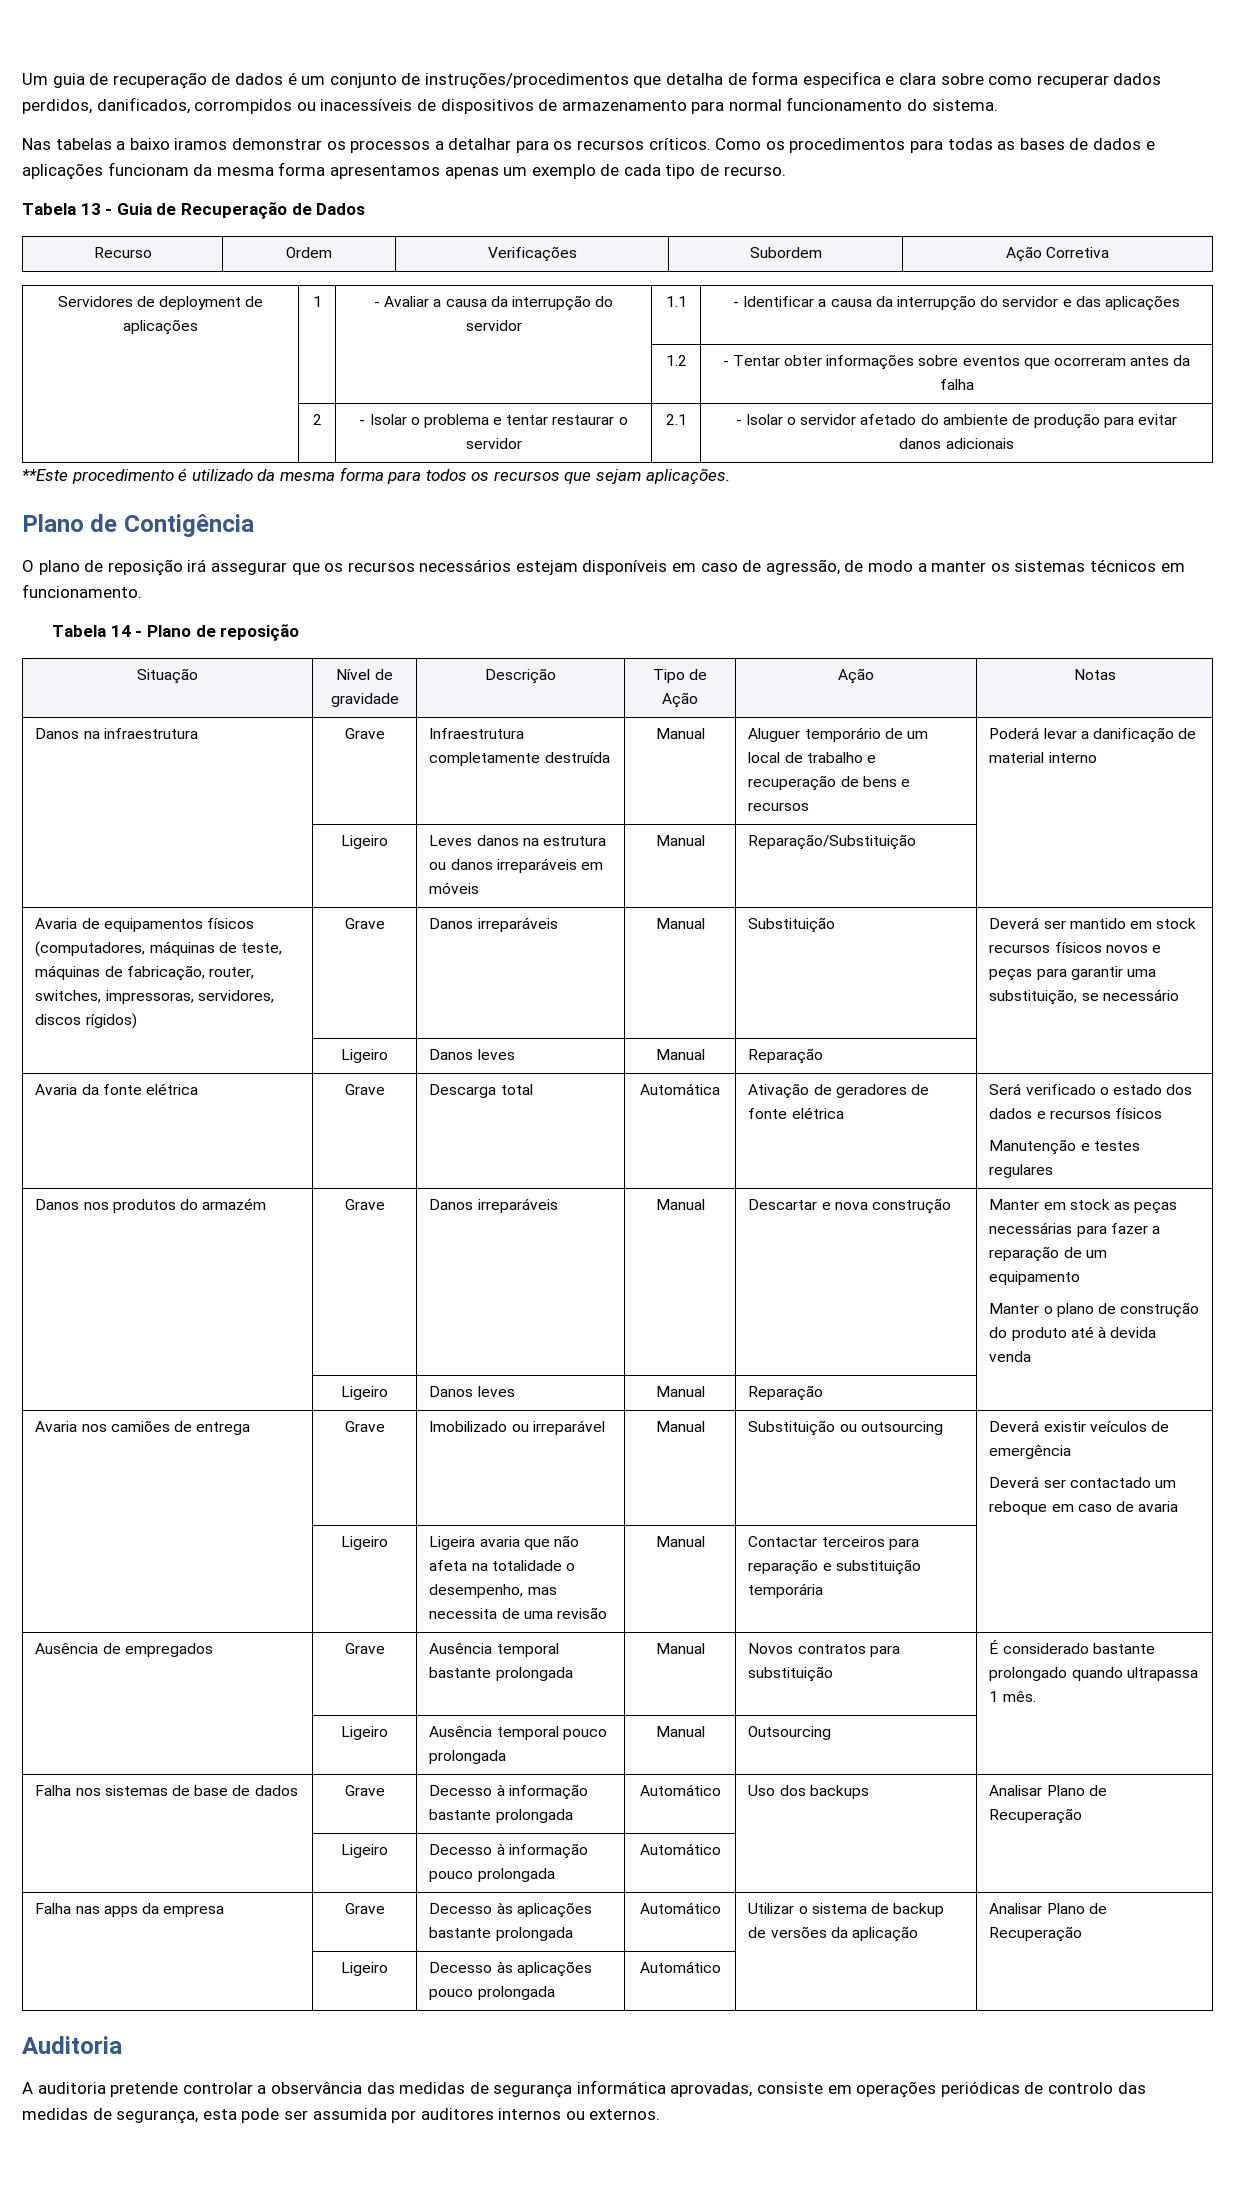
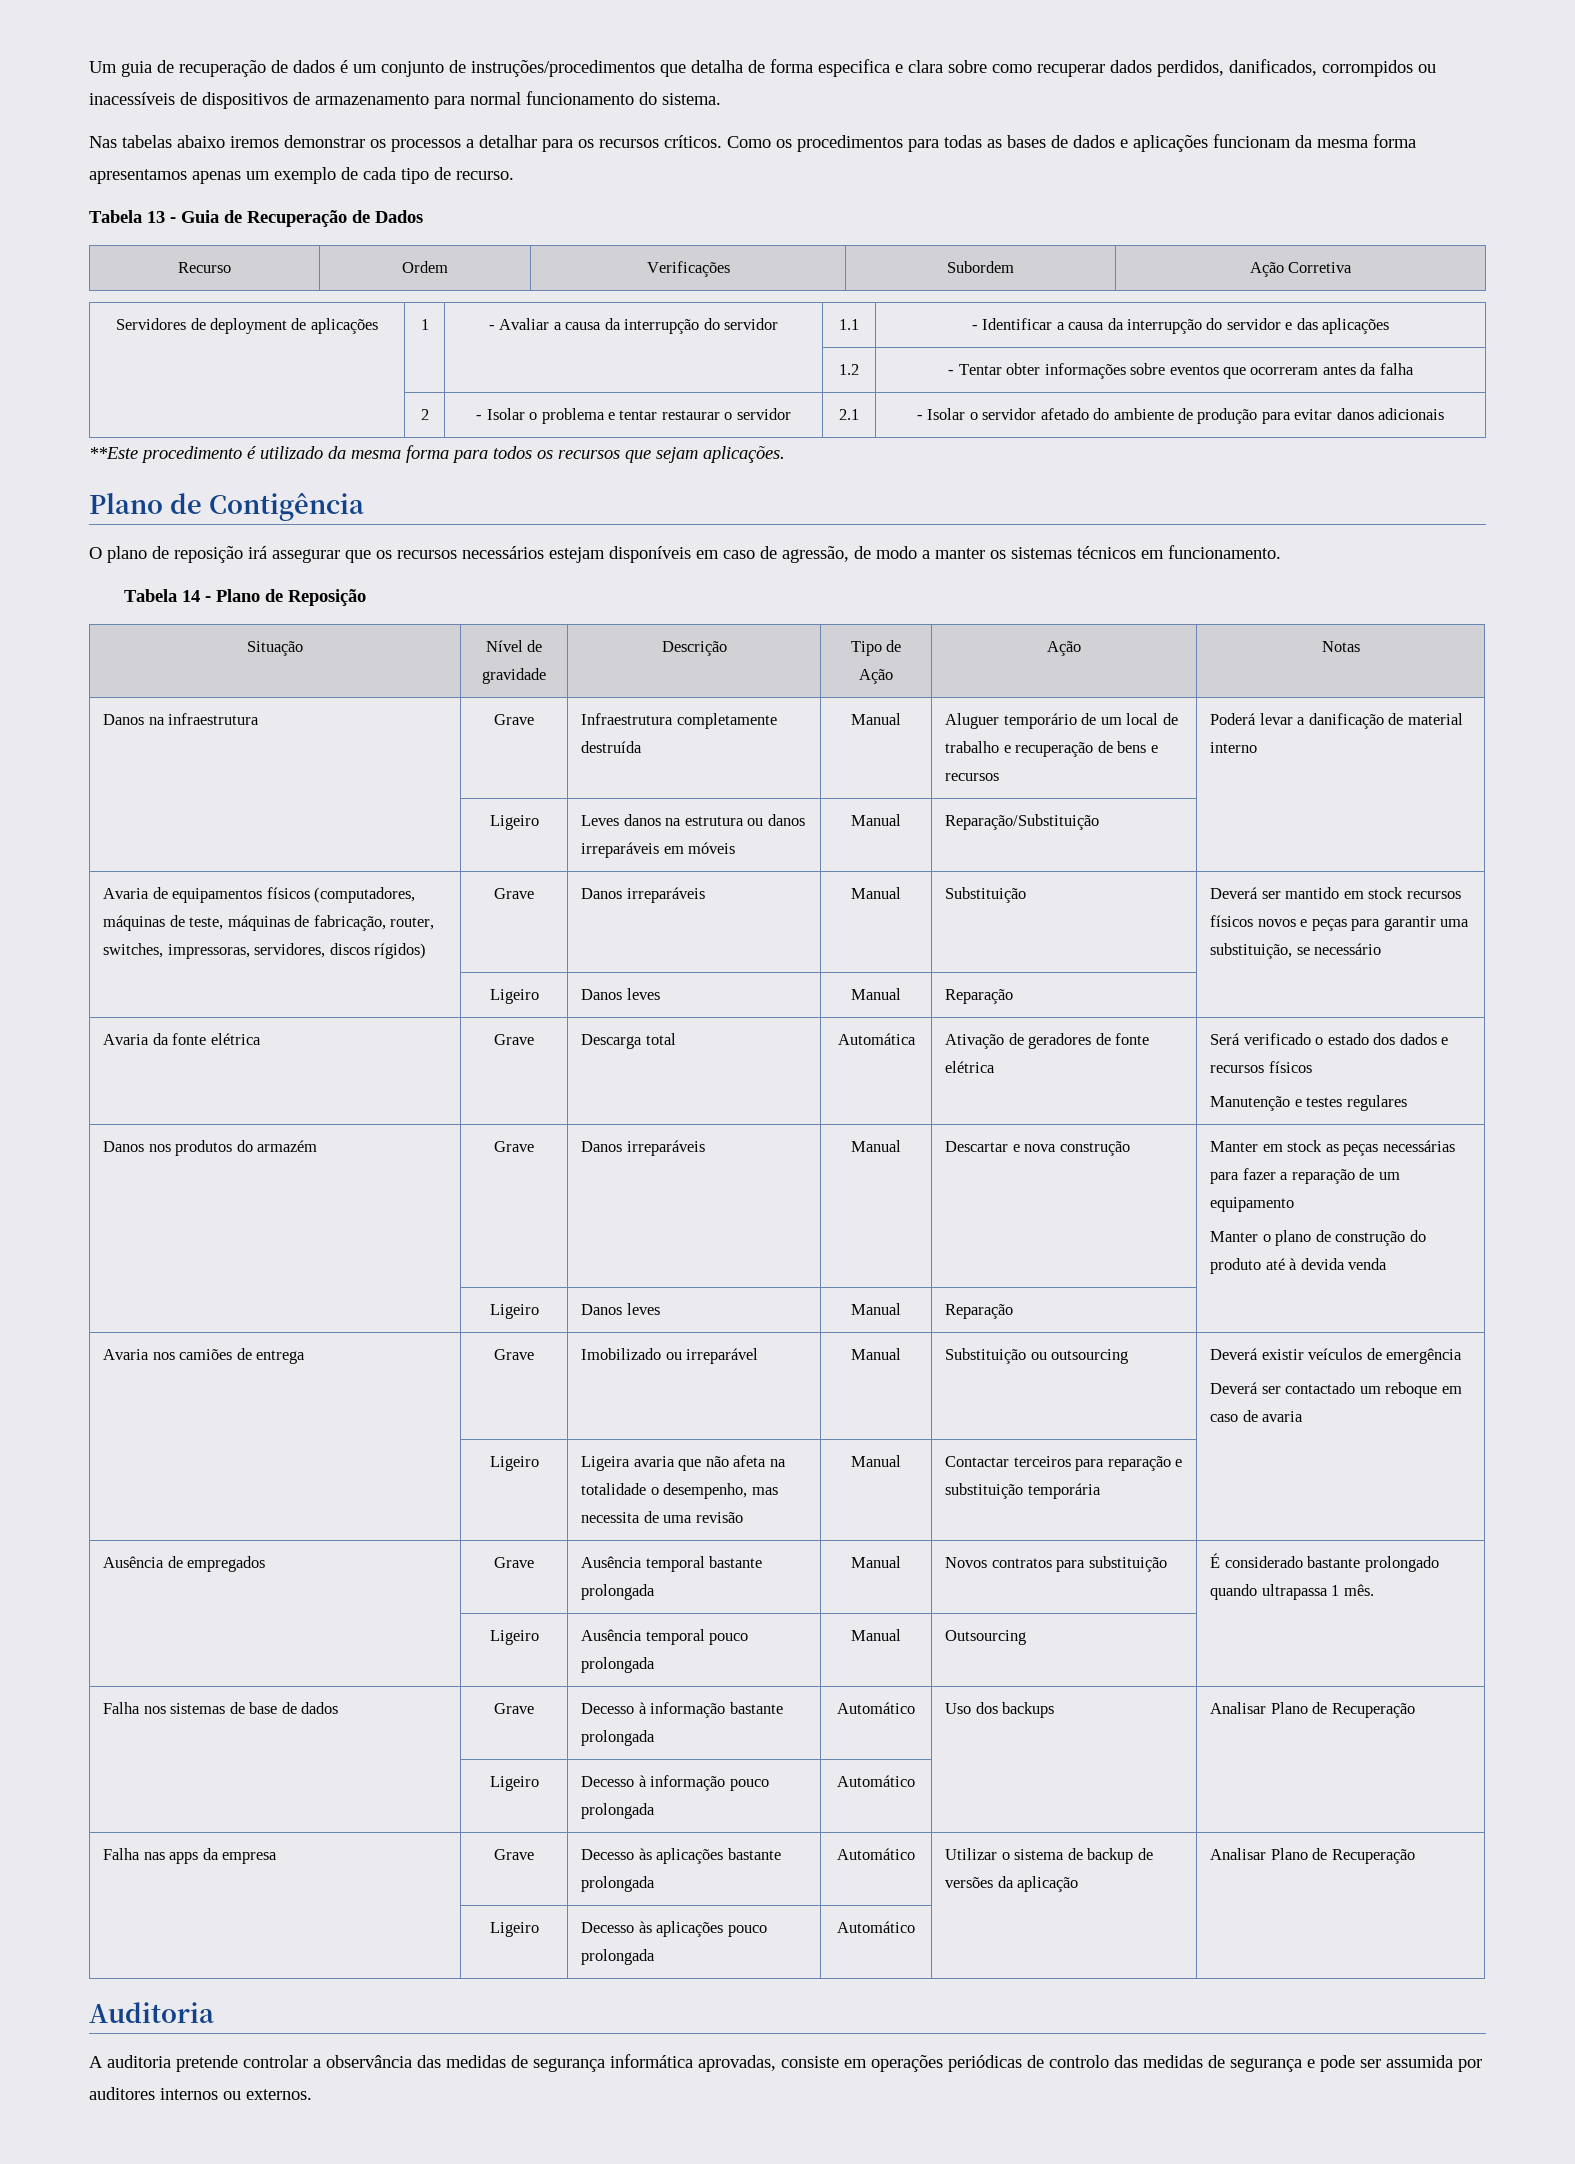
- Nas tabelas a baixo iramos demonstrar os processos a detalhar para os recursos críticos.
+ Nas tabelas abaixo iremos demonstrar os processos a detalhar para os recursos críticos.
- Tabela 14 - Plano de reposição
+ Tabela 14 - Plano de Reposição
- A auditoria pretende controlar a observância das medidas de segurança informática aprovadas, consiste em operações periódicas de controlo das medidas de segurança, esta pode ser assumida por auditores internos ou externos.
+ A auditoria pretende controlar a observância das medidas de segurança informática aprovadas, consiste em operações periódicas de controlo das medidas de segurança e pode ser assumida por auditores internos ou externos.

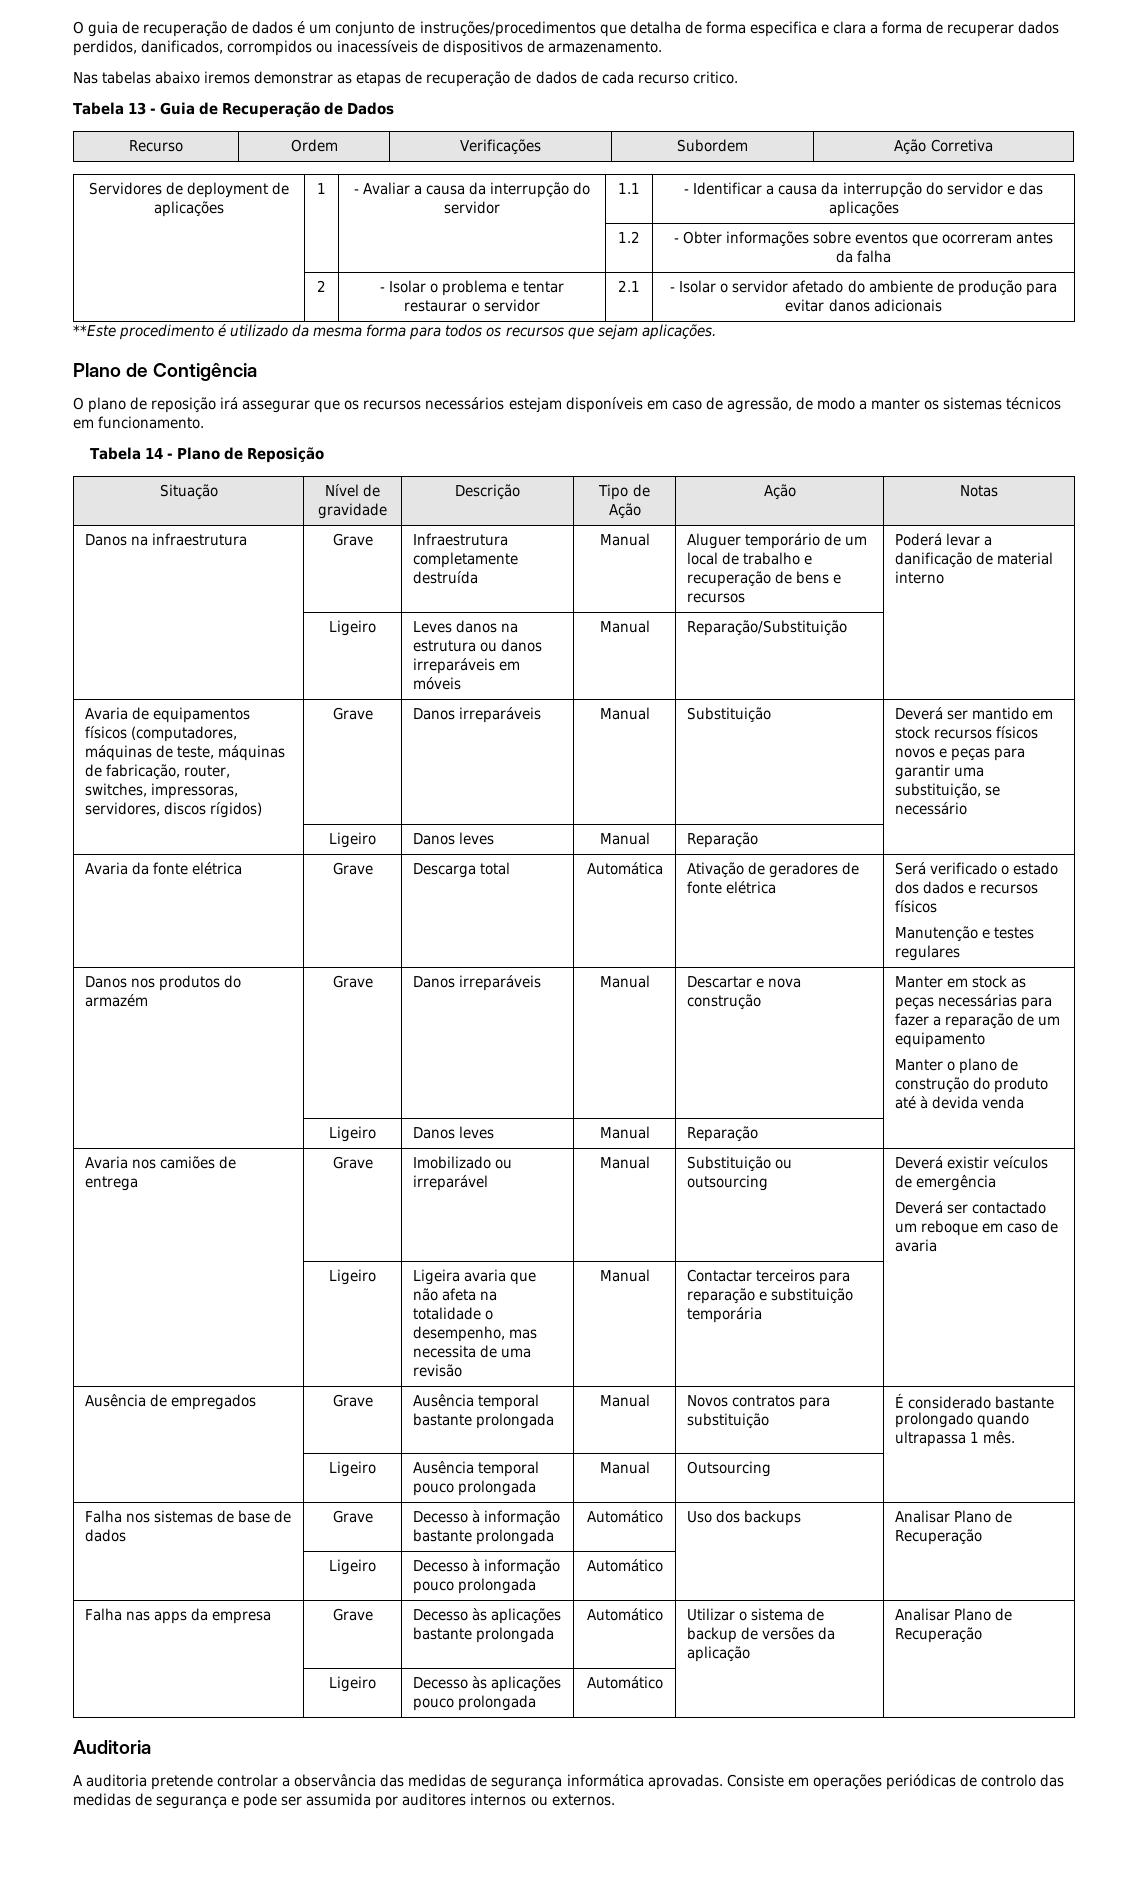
- Um guia de recuperação de dados é um conjunto de instruções/procedimentos que detalha de forma especifica e clara sobre como recuperar dados perdidos, danificados, corrompidos ou inacessíveis de dispositivos de armazenamento para normal funcionamento do sistema.
+ O guia de recuperação de dados é um conjunto de instruções/procedimentos que detalha de forma especifica e clara a forma de recuperar dados perdidos, danificados, corrompidos ou inacessíveis de dispositivos de armazenamento.
- Nas tabelas abaixo iremos demonstrar os processos a detalhar para os recursos críticos. Como os procedimentos para todas as bases de dados e aplicações funcionam da mesma forma apresentamos apenas um exemplo de cada tipo de recurso.
+ Nas tabelas abaixo iremos demonstrar as etapas de recuperação de dados de cada recurso critico.
- | | | 1.2 | - Tentar obter informações sobre eventos que ocorreram antes da falha
+ | | | 1.2 | - Obter informações sobre eventos que ocorreram antes da falha
- A auditoria pretende controlar a observância das medidas de segurança informática aprovadas, consiste em operações periódicas de controlo das medidas de segurança e pode ser assumida por auditores internos ou externos.
+ A auditoria pretende controlar a observância das medidas de segurança informática aprovadas. Consiste em operações periódicas de controlo das medidas de segurança e pode ser assumida por auditores internos ou externos.

